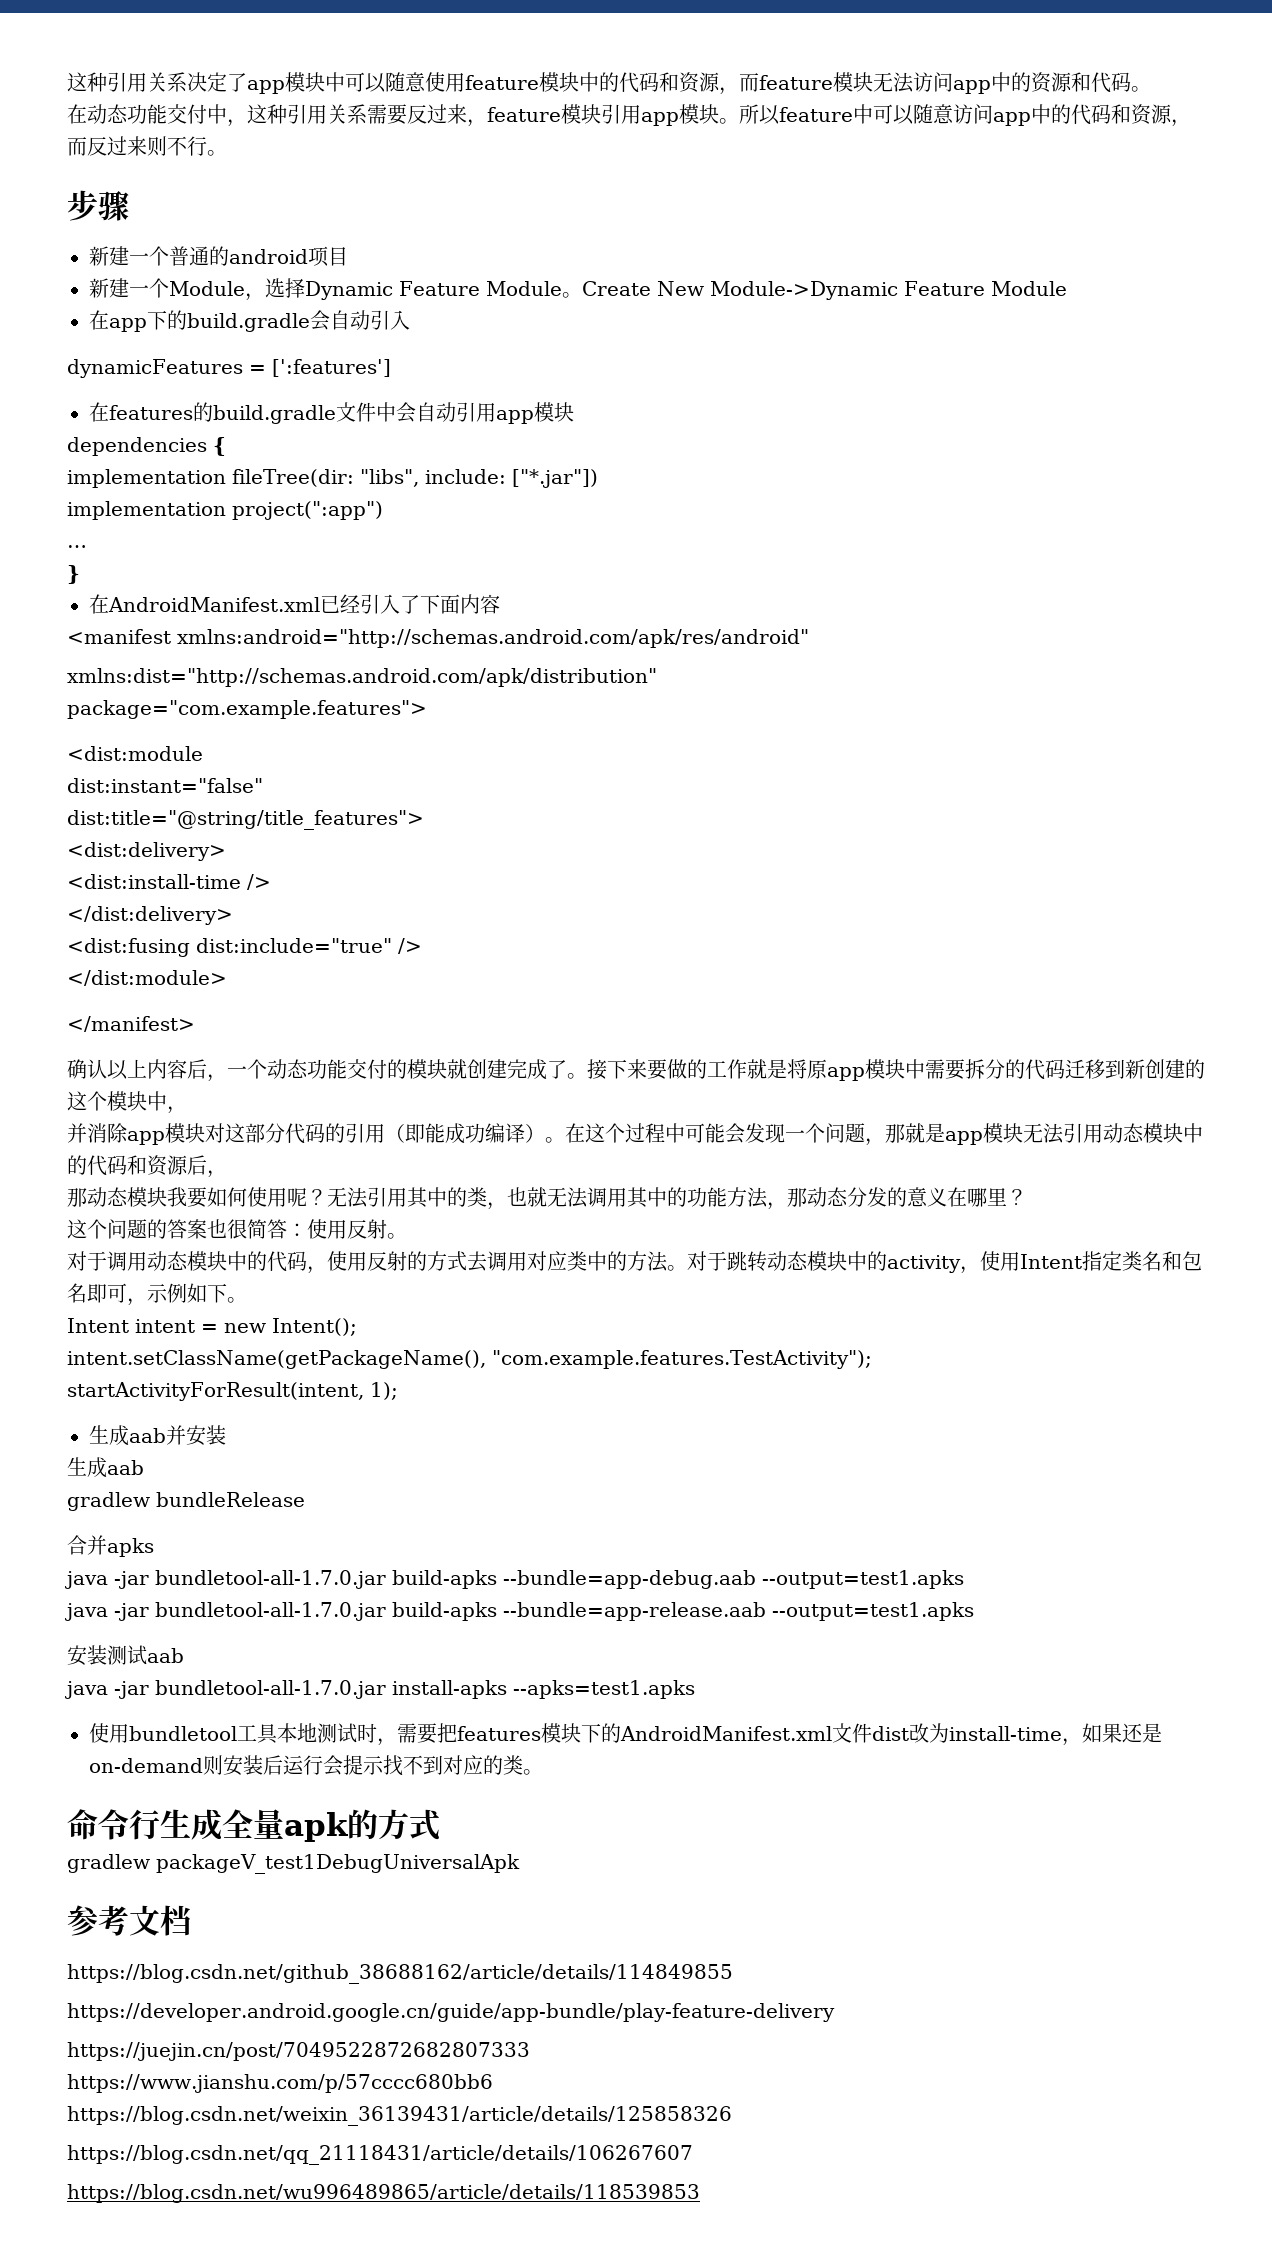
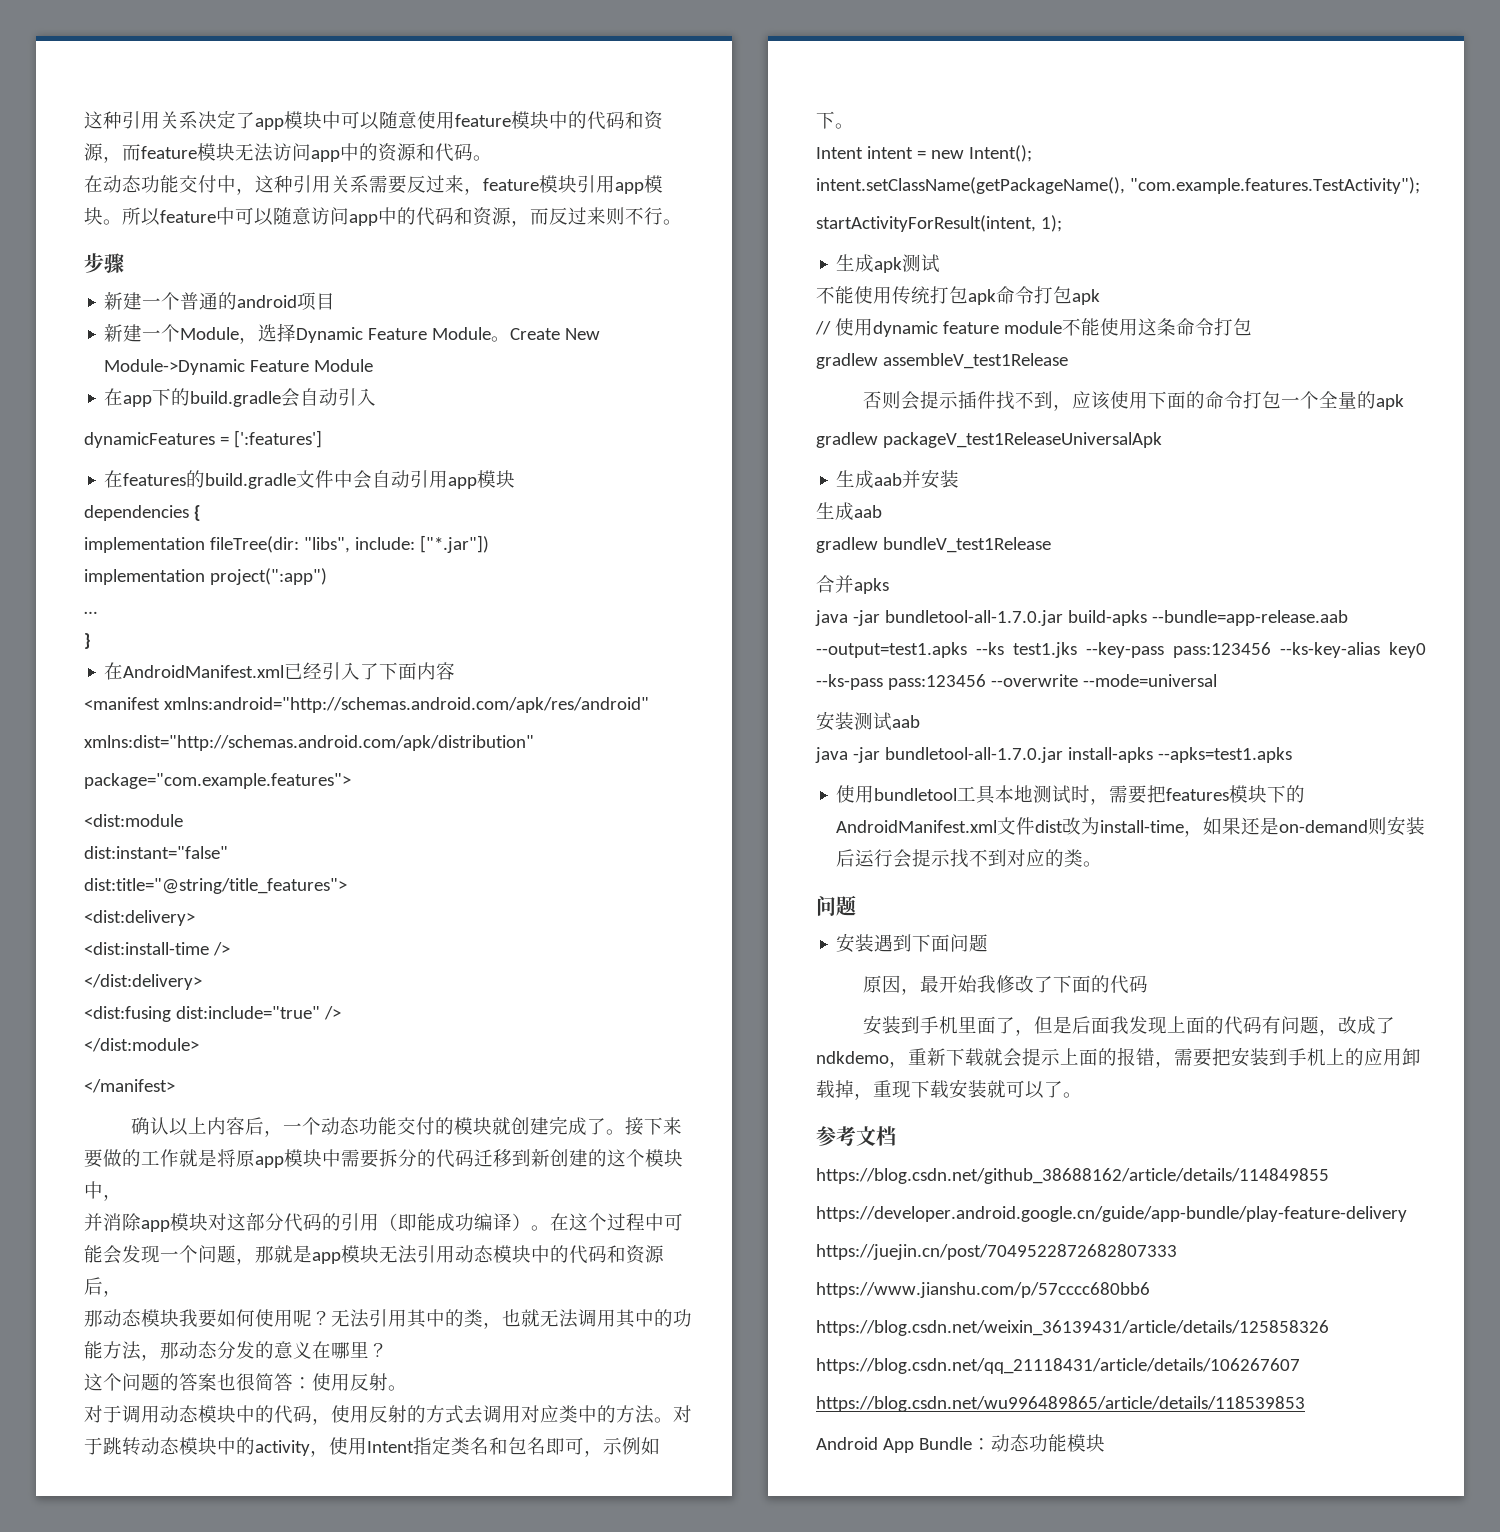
+ 生成apk测试
+ 不能使用传统打包apk命令打包apk
+ // 使用dynamic feature module不能使用这条命令打包
+ gradlew assembleV_test1Release
+ 否则会提示插件找不到，应该使用下面的命令打包一个全量的apk
+ gradlew packageV_test1ReleaseUniversalApk
- gradlew bundleRelease
+ gradlew bundleV_test1Release
- java -jar bundletool-all-1.7.0.jar build-apks --bundle=app-debug.aab --output=test1.apks
- java -jar bundletool-all-1.7.0.jar build-apks --bundle=app-release.aab --output=test1.apks
+ java -jar bundletool-all-1.7.0.jar build-apks --bundle=app-release.aab --output=test1.apks --ks test1.jks --key-pass pass:123456 --ks-key-alias key0 --ks-pass pass:123456 --overwrite --mode=universal
  使用bundletool工具本地测试时，需要把features模块下的AndroidManifest.xml文件dist改为install-time，如果还是on-demand则安装后运行会提示找不到对应的类。
- 命令行生成全量apk的方式
- gradlew packageV_test1DebugUniversalApk
+ 问题
+ 安装遇到下面问题
+ 原因，最开始我修改了下面的代码
+ 安装到手机里面了，但是后面我发现上面的代码有问题，改成了ndkdemo，重新下载就会提示上面的报错，需要把安装到手机上的应用卸载掉，重现下载安装就可以了。
+ Android App Bundle：动态功能模块

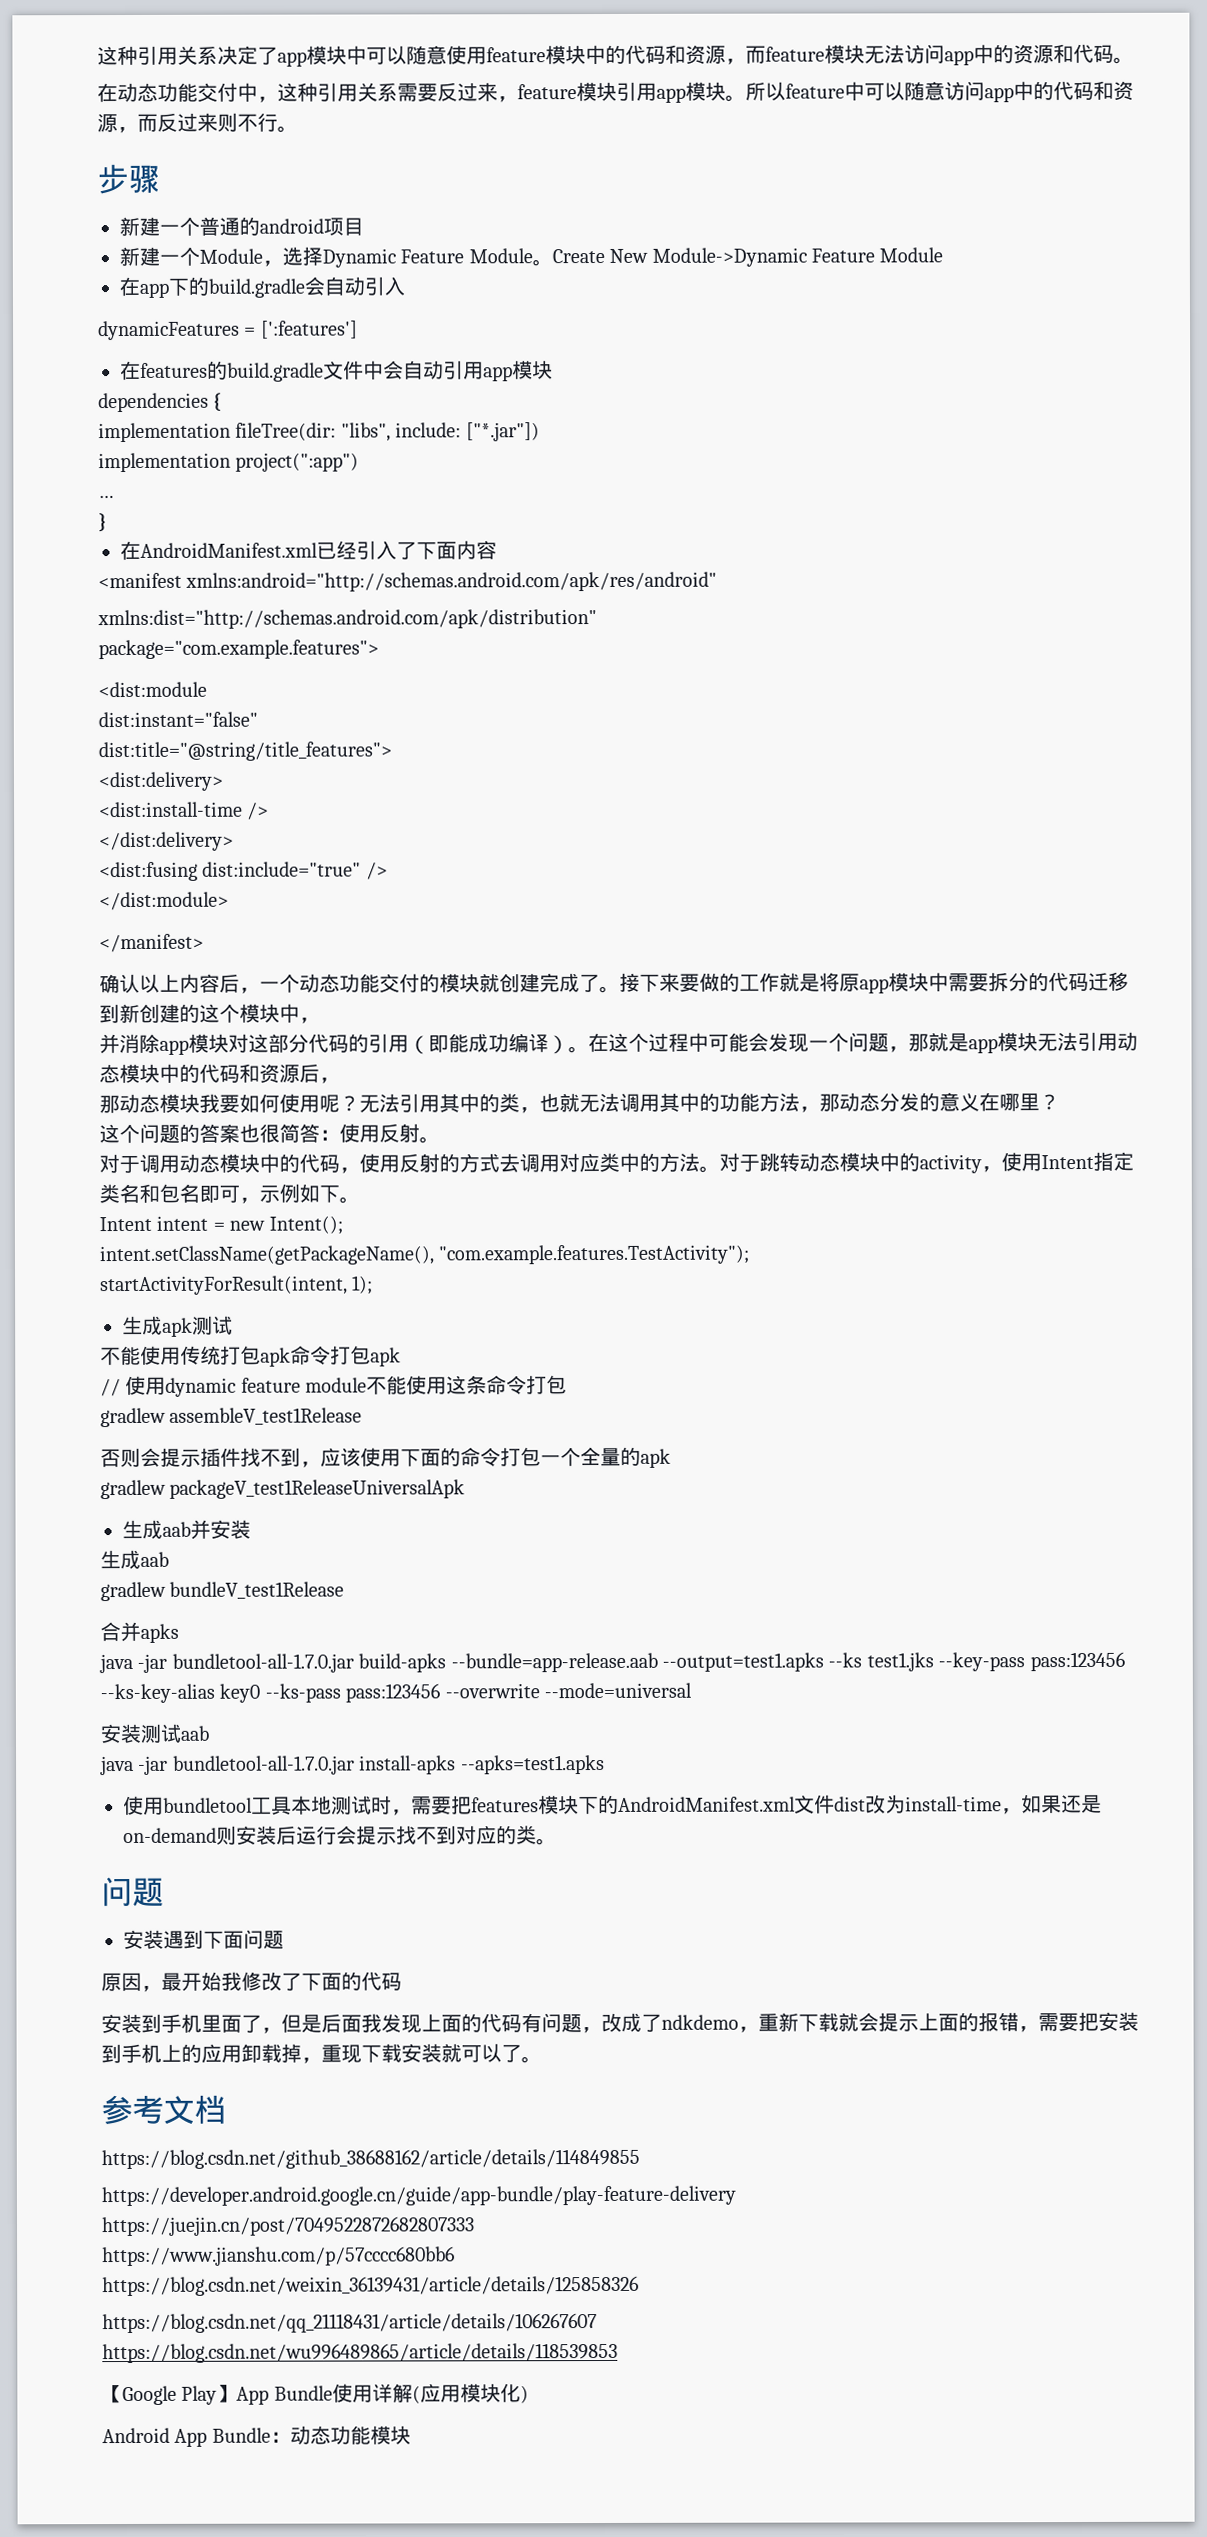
+ 【Google Play】App Bundle使用详解(应用模块化)

